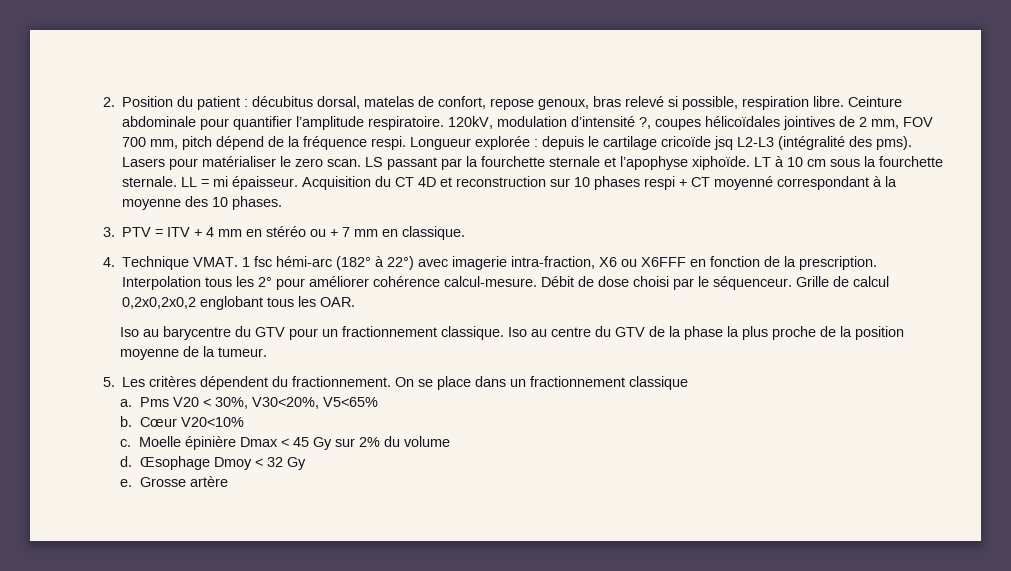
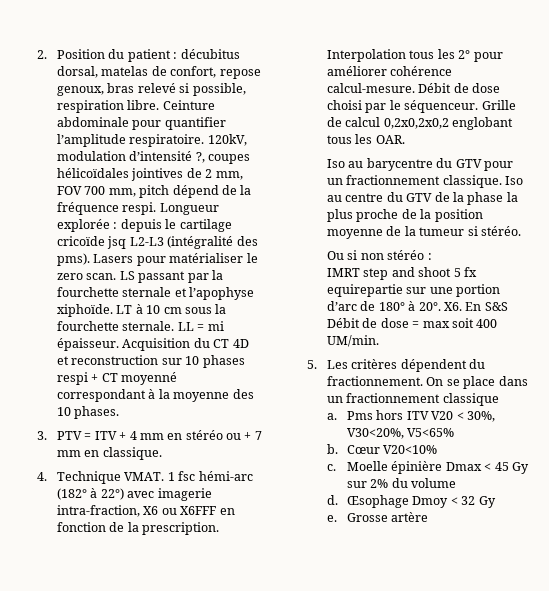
- Iso au centre du GTV de la phase la plus proche de la position moyenne de la tumeur.
+ Iso au centre du GTV de la phase la plus proche de la position moyenne de la tumeur si stéréo.
+ Ou si non stéréo :
+ IMRT step and shoot 5 fx equirepartie sur une portion d’arc de 180° à 20°. X6. En S&S Débit de dose = max soit 400 UM/min.
- Pms V20 < 30%, V30<20%, V5<65%
+ Pms hors ITV V20 < 30%, V30<20%, V5<65%

